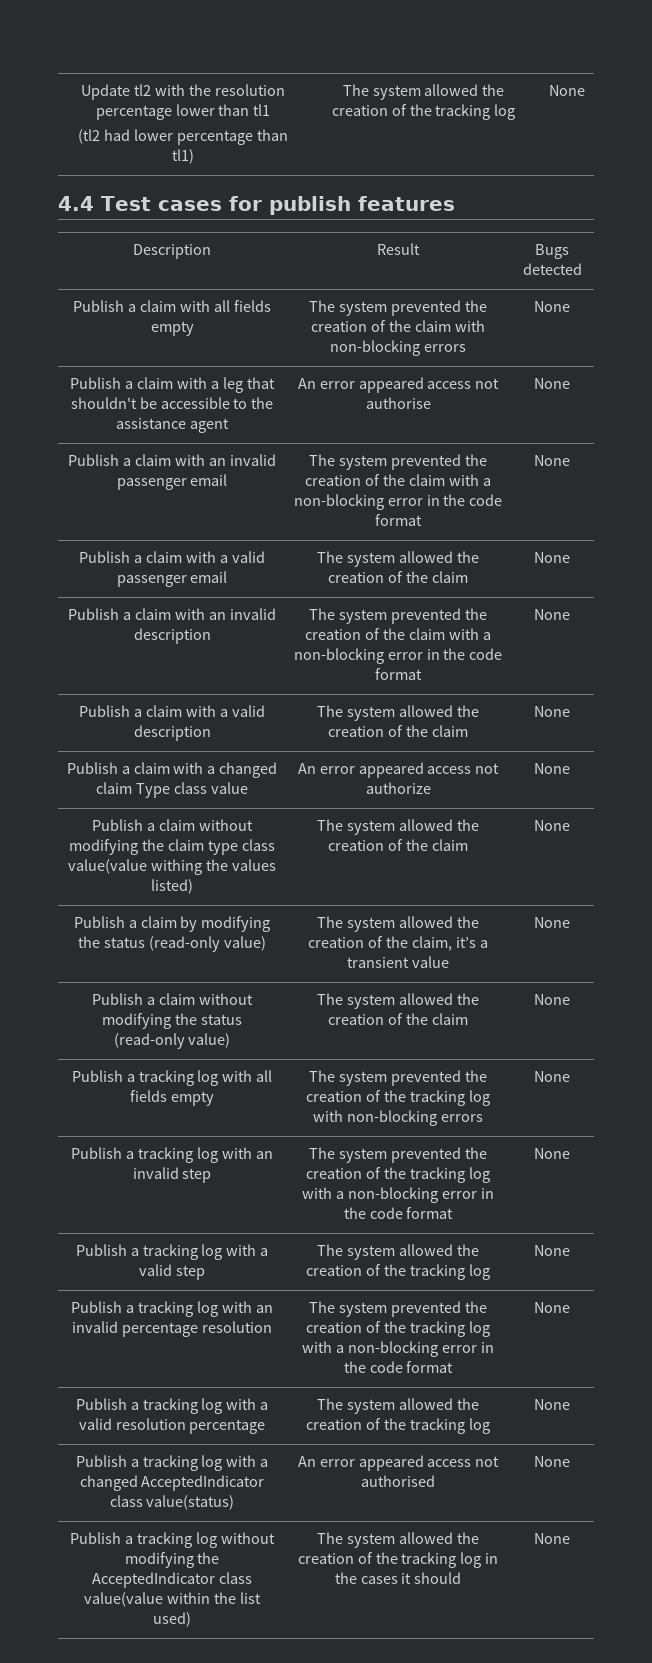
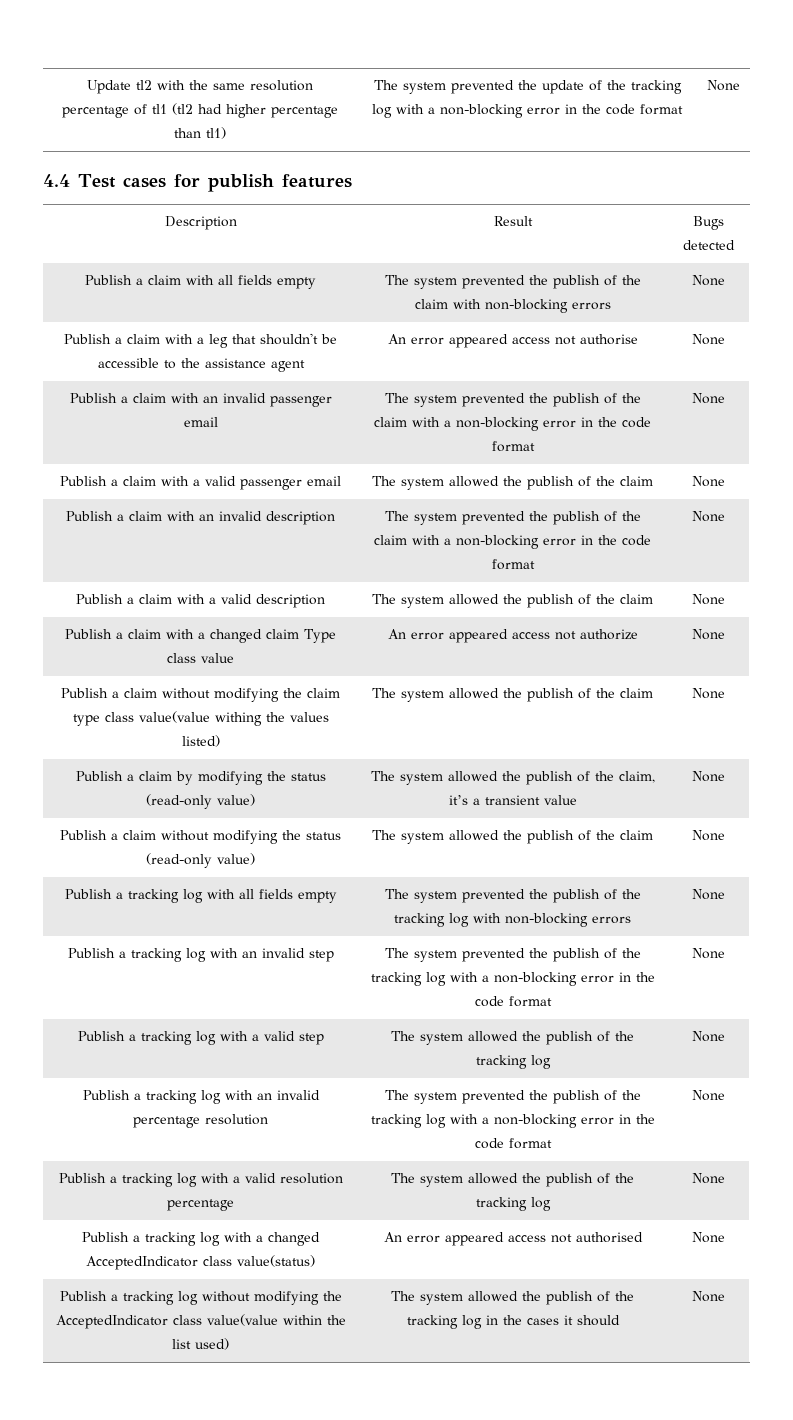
- Update tl2 with the resolution percentage lower than tl1
- (tl2 had lower percentage than tl1) | The system allowed the creation of the tracking log | None
+ Update tl2 with the same resolution percentage of tl1 (tl2 had higher percentage than tl1) | The system prevented the update of the tracking log with a non-blocking error in the code format | None
- Publish a claim with all fields empty | The system prevented the creation of the claim with non-blocking errors | None
+ Publish a claim with all fields empty | The system prevented the publish of the claim with non-blocking errors | None
- Publish a claim with an invalid passenger email | The system prevented the creation of the claim with a non-blocking error in the code format | None
+ Publish a claim with an invalid passenger email | The system prevented the publish of the claim with a non-blocking error in the code format | None
- Publish a claim with a valid passenger email | The system allowed the creation of the claim | None
+ Publish a claim with a valid passenger email | The system allowed the publish of the claim | None
- Publish a claim with an invalid description | The system prevented the creation of the claim with a non-blocking error in the code format | None
+ Publish a claim with an invalid description | The system prevented the publish of the claim with a non-blocking error in the code format | None
- Publish a claim with a valid description | The system allowed the creation of the claim | None
+ Publish a claim with a valid description | The system allowed the publish of the claim | None
- Publish a claim without modifying the claim type class value(value withing the values listed) | The system allowed the creation of the claim | None
+ Publish a claim without modifying the claim type class value(value withing the values listed) | The system allowed the publish of the claim | None
- Publish a claim by modifying the status (read-only value) | The system allowed the creation of the claim, it’s a transient value | None
+ Publish a claim by modifying the status (read-only value) | The system allowed the publish of the claim, it’s a transient value | None
- Publish a claim without modifying the status (read-only value) | The system allowed the creation of the claim | None
+ Publish a claim without modifying the status (read-only value) | The system allowed the publish of the claim | None
- Publish a tracking log with all fields empty | The system prevented the creation of the tracking log with non-blocking errors | None
+ Publish a tracking log with all fields empty | The system prevented the publish of the tracking log with non-blocking errors | None
- Publish a tracking log with an invalid step | The system prevented the creation of the tracking log with a non-blocking error in the code format | None
+ Publish a tracking log with an invalid step | The system prevented the publish of the tracking log with a non-blocking error in the code format | None
- Publish a tracking log with a valid step | The system allowed the creation of the tracking log | None
+ Publish a tracking log with a valid step | The system allowed the publish of the tracking log | None
- Publish a tracking log with an invalid percentage resolution | The system prevented the creation of the tracking log with a non-blocking error in the code format | None
+ Publish a tracking log with an invalid percentage resolution | The system prevented the publish of the tracking log with a non-blocking error in the code format | None
- Publish a tracking log with a valid resolution percentage | The system allowed the creation of the tracking log | None
+ Publish a tracking log with a valid resolution percentage | The system allowed the publish of the tracking log | None
- Publish a tracking log without modifying the AcceptedIndicator class value(value within the list used) | The system allowed the creation of the tracking log in the cases it should | None
+ Publish a tracking log without modifying the AcceptedIndicator class value(value within the list used) | The system allowed the publish of the tracking log in the cases it should | None

